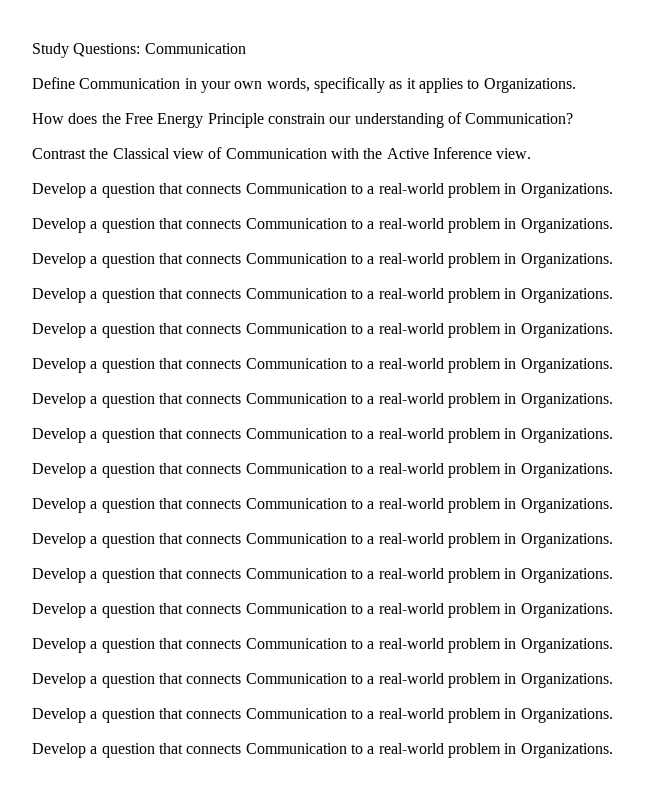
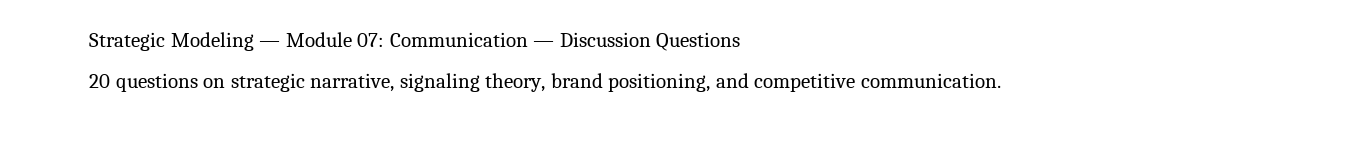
- Study Questions: Communication
- Define Communication in your own words, specifically as it applies to Organizations.
- How does the Free Energy Principle constrain our understanding of Communication?
- Contrast the Classical view of Communication with the Active Inference view.
- Develop a question that connects Communication to a real-world problem in Organizations.
- Develop a question that connects Communication to a real-world problem in Organizations.
- Develop a question that connects Communication to a real-world problem in Organizations.
- Develop a question that connects Communication to a real-world problem in Organizations.
- Develop a question that connects Communication to a real-world problem in Organizations.
- Develop a question that connects Communication to a real-world problem in Organizations.
- Develop a question that connects Communication to a real-world problem in Organizations.
- Develop a question that connects Communication to a real-world problem in Organizations.
- Develop a question that connects Communication to a real-world problem in Organizations.
- Develop a question that connects Communication to a real-world problem in Organizations.
- Develop a question that connects Communication to a real-world problem in Organizations.
- Develop a question that connects Communication to a real-world problem in Organizations.
- Develop a question that connects Communication to a real-world problem in Organizations.
- Develop a question that connects Communication to a real-world problem in Organizations.
- Develop a question that connects Communication to a real-world problem in Organizations.
- Develop a question that connects Communication to a real-world problem in Organizations.
- Develop a question that connects Communication to a real-world problem in Organizations.
+ Strategic Modeling — Module 07: Communication — Discussion Questions
+ 20 questions on strategic narrative, signaling theory, brand positioning, and competitive communication.

